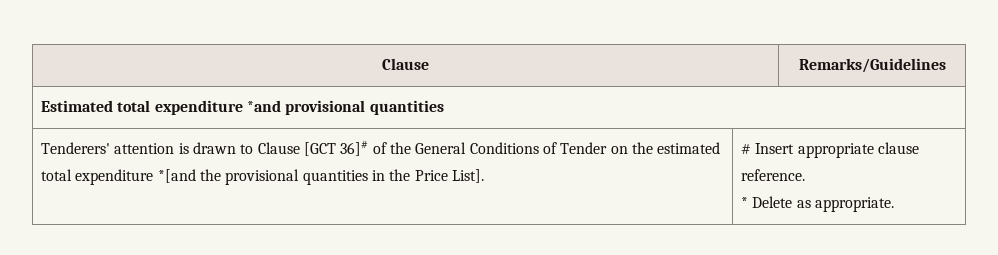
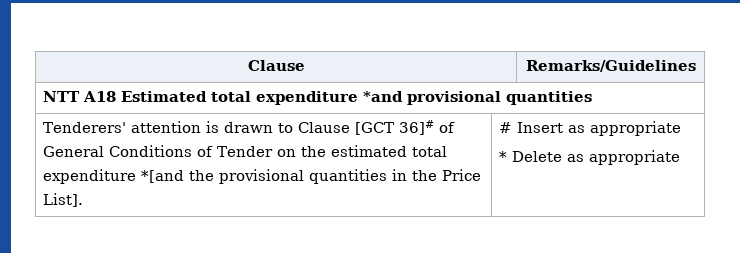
- Estimated total expenditure *and provisional quantities
+ NTT A18 Estimated total expenditure *and provisional quantities
- Tenderers' attention is drawn to Clause [GCT 36]# of the General Conditions of Tender on the estimated total expenditure *[and the provisional quantities in the Price List]. | # Insert appropriate clause reference.
- * Delete as appropriate.
+ Tenderers' attention is drawn to Clause [GCT 36]# of General Conditions of Tender on the estimated total expenditure *[and the provisional quantities in the Price List]. | # Insert as appropriate
+ * Delete as appropriate

